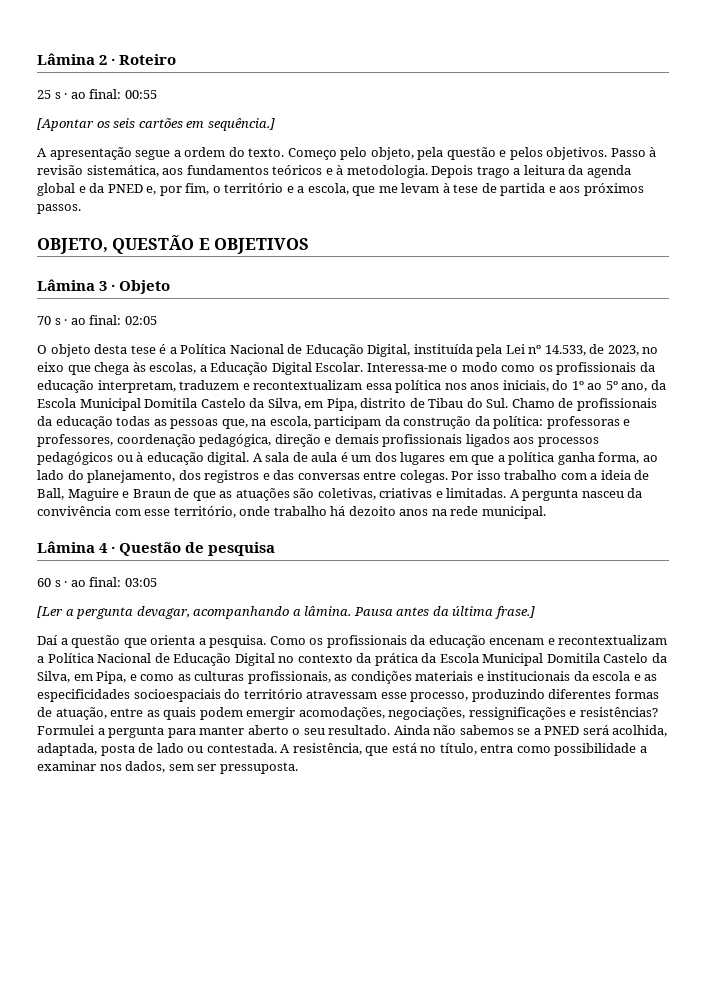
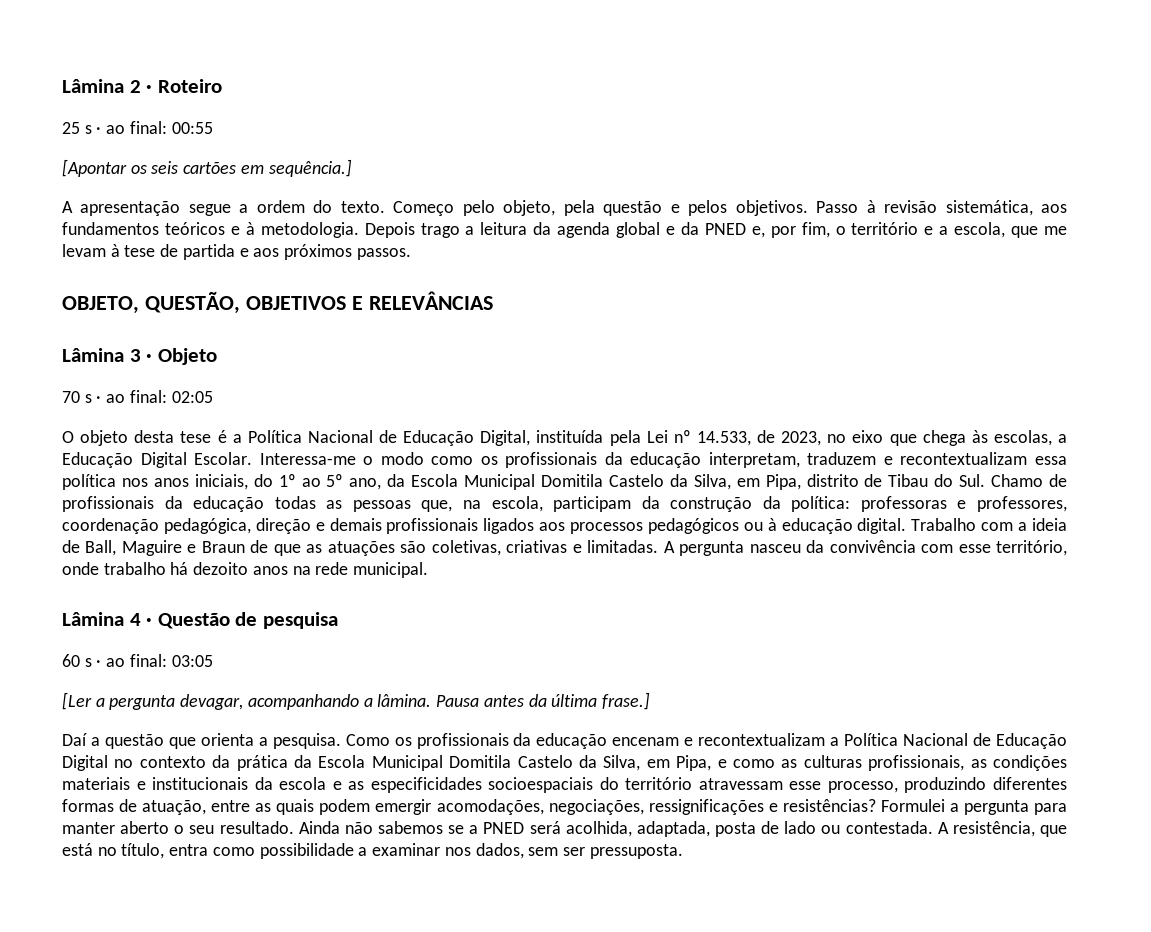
- OBJETO, QUESTÃO E OBJETIVOS
+ OBJETO, QUESTÃO, OBJETIVOS E RELEVÂNCIAS
- A sala de aula é um dos lugares em que a política ganha forma, ao lado do planejamento, dos registros e das conversas entre colegas. Por isso trabalho com a ideia de Ball, Maguire e Braun de que as atuações são coletivas, criativas e limitadas.
+ Trabalho com a ideia de Ball, Maguire e Braun de que as atuações são coletivas, criativas e limitadas.

